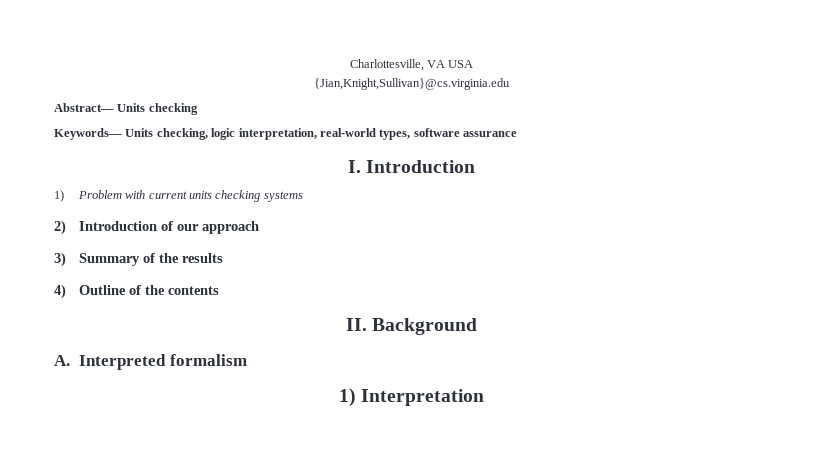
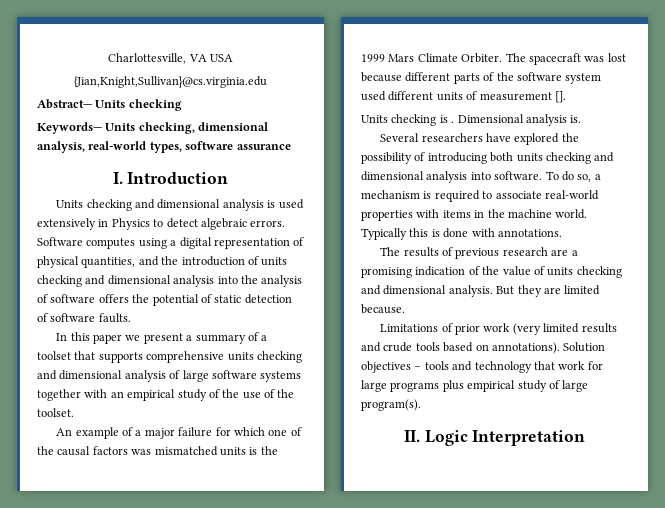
- Keywords— Units checking, logic interpretation, real-world types, software assurance
+ Keywords— Units checking, dimensional analysis, real-world types, software assurance
- 1) Problem with current units checking systems
- 2) Introduction of our approach
- 3) Summary of the results
- 4) Outline of the contents
- II. Background
- A. Interpreted formalism
- 1) Interpretation
+ Units checking and dimensional analysis is used extensively in Physics to detect algebraic errors. Software computes using a digital representation of physical quantities, and the introduction of units checking and dimensional analysis into the analysis of software offers the potential of static detection of software faults.
+ In this paper we present a summary of a toolset that supports comprehensive units checking and dimensional analysis of large software systems together with an empirical study of the use of the toolset.
+ An example of a major failure for which one of the causal factors was mismatched units is the 1999 Mars Climate Orbiter. The spacecraft was lost because different parts of the software system used different units of measurement [].
+ Units checking is . Dimensional analysis is.
+ Several researchers have explored the possibility of introducing both units checking and dimensional analysis into software. To do so, a mechanism is required to associate real-world properties with items in the machine world. Typically this is done with annotations.
+ The results of previous research are a promising indication of the value of units checking and dimensional analysis. But they are limited because.
+ Limitations of prior work (very limited results and crude tools based on annotations). Solution objectives – tools and technology that work for large programs plus empirical study of large program(s).
+ II. Logic Interpretation

